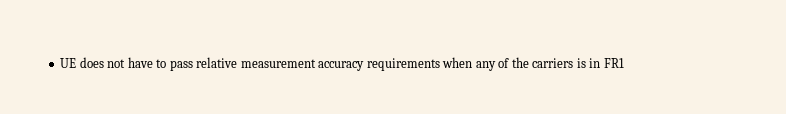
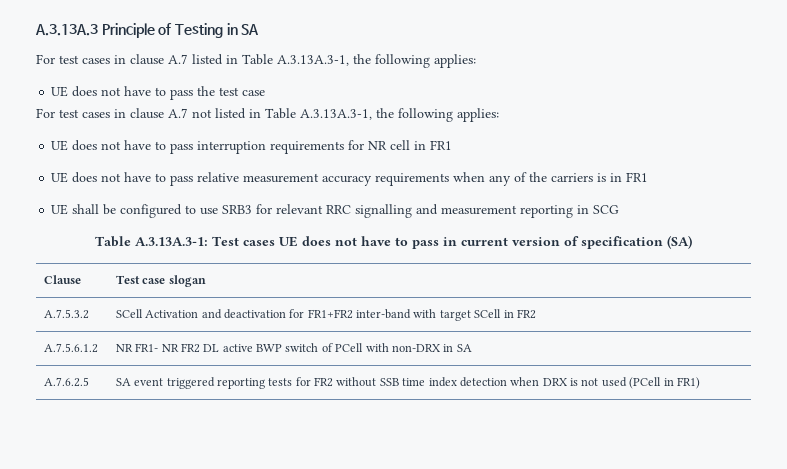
+ A.3.13A.3 Principle of Testing in SA
+ For test cases in clause A.7 listed in Table A.3.13A.3-1, the following applies:
+ UE does not have to pass the test case
+ For test cases in clause A.7 not listed in Table A.3.13A.3-1, the following applies:
+ UE does not have to pass interruption requirements for NR cell in FR1
+ UE shall be configured to use SRB3 for relevant RRC signalling and measurement reporting in SCG
+ Table A.3.13A.3-1: Test cases UE does not have to pass in current version of specification (SA)
+ Clause | Test case slogan
+ A.7.5.3.2 | SCell Activation and deactivation for FR1+FR2 inter-band with target SCell in FR2
+ A.7.5.6.1.2 | NR FR1- NR FR2 DL active BWP switch of PCell with non-DRX in SA
+ A.7.6.2.5 | SA event triggered reporting tests for FR2 without SSB time index detection when DRX is not used (PCell in FR1)

